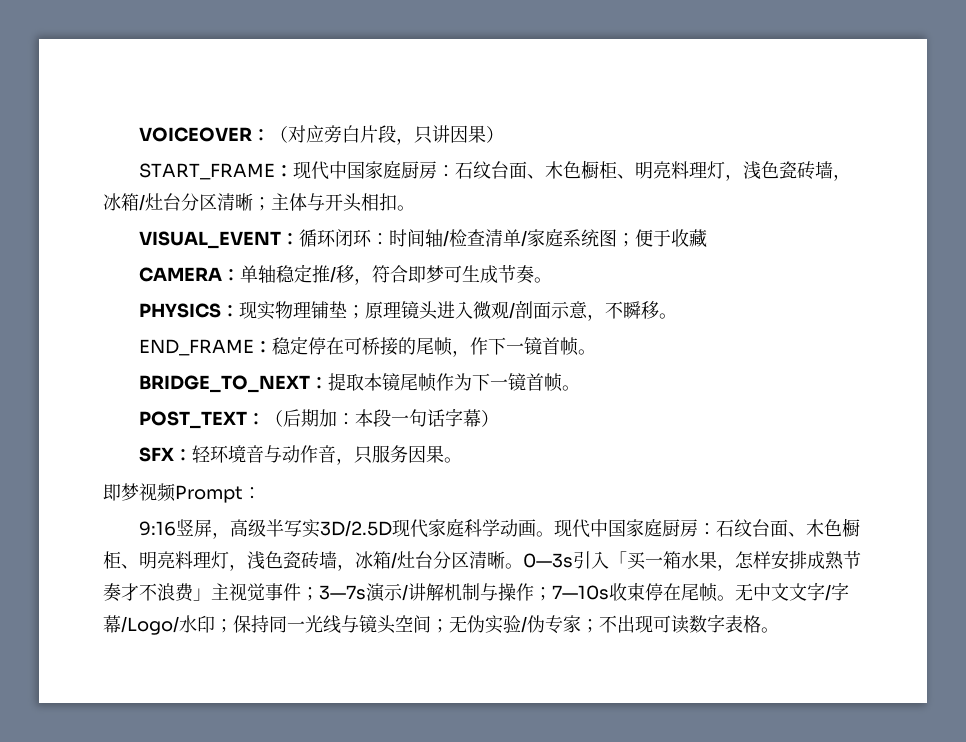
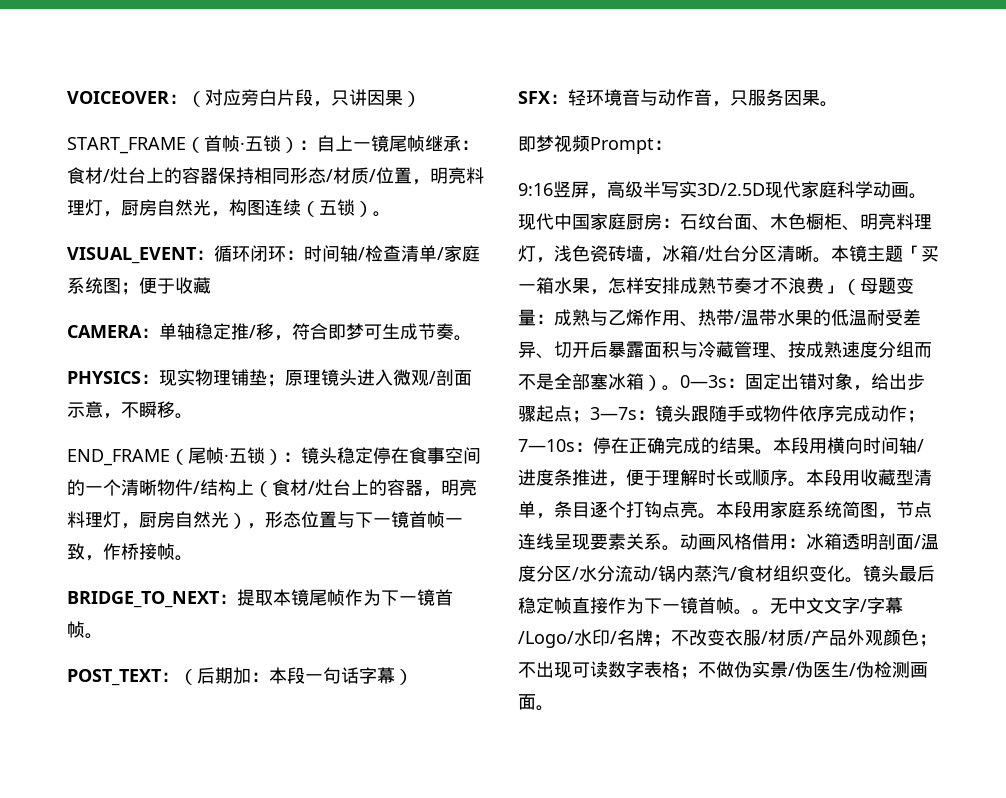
- START_FRAME：现代中国家庭厨房：石纹台面、木色橱柜、明亮料理灯，浅色瓷砖墙，冰箱/灶台分区清晰；主体与开头相扣。
+ START_FRAME（首帧·五锁）：自上一镜尾帧继承：食材/灶台上的容器保持相同形态/材质/位置，明亮料理灯，厨房自然光，构图连续（五锁）。
- END_FRAME：稳定停在可桥接的尾帧，作下一镜首帧。
+ END_FRAME（尾帧·五锁）：镜头稳定停在食事空间的一个清晰物件/结构上（食材/灶台上的容器，明亮料理灯，厨房自然光），形态位置与下一镜首帧一致，作桥接帧。
- 0—3s引入「买一箱水果，怎样安排成熟节奏才不浪费」主视觉事件；3—7s演示/讲解机制与操作；7—10s收束停在尾帧。
+ 本镜主题「买一箱水果，怎样安排成熟节奏才不浪费」（母题变量：成熟与乙烯作用、热带/温带水果的低温耐受差异、切开后暴露面积与冷藏管理、按成熟速度分组而不是全部塞冰箱）。0—3s：固定出错对象，给出步骤起点；3—7s：镜头跟随手或物件依序完成动作；7—10s：停在正确完成的结果。本段用横向时间轴/进度条推进，便于理解时长或顺序。本段用收藏型清单，条目逐个打钩点亮。本段用家庭系统简图，节点连线呈现要素关系。动画风格借用：冰箱透明剖面/温度分区/水分流动/锅内蒸汽/食材组织变化。镜头最后稳定帧直接作为下一镜首帧。。
- 无中文文字/字幕/Logo/水印；保持同一光线与镜头空间；无伪实验/伪专家；不出现可读数字表格。
+ 无中文文字/字幕/Logo/水印/名牌；不改变衣服/材质/产品外观颜色；不出现可读数字表格；不做伪实景/伪医生/伪检测画面。

